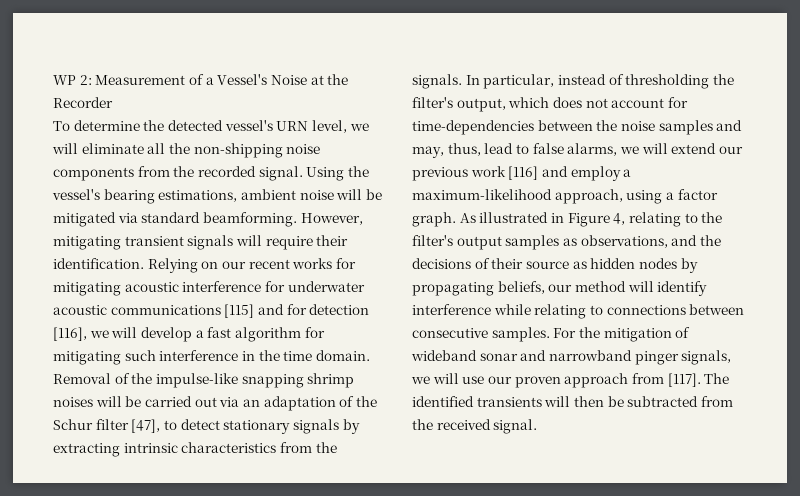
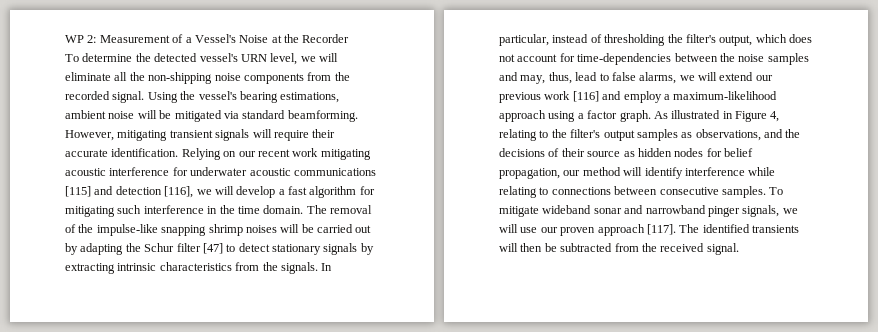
- However, mitigating transient signals will require their identification.
+ However, mitigating transient signals will require their accurate identification.
- Relying on our recent works for mitigating acoustic interference for underwater acoustic communications [115] and for detection [116], we will develop a fast algorithm for mitigating such interference in the time domain.
+ Relying on our recent work mitigating acoustic interference for underwater acoustic communications [115] and detection [116], we will develop a fast algorithm for mitigating such interference in the time domain.
- Removal of the impulse-like snapping shrimp noises will be carried out via an adaptation of the Schur filter [47], to detect stationary signals by extracting intrinsic characteristics from the signals.
+ The removal of the impulse-like snapping shrimp noises will be carried out by adapting the Schur filter [47] to detect stationary signals by extracting intrinsic characteristics from the signals.
- In particular, instead of thresholding the filter's output, which does not account for time-dependencies between the noise samples and may, thus, lead to false alarms, we will extend our previous work [116] and employ a maximum-likelihood approach, using a factor graph.
+ In particular, instead of thresholding the filter's output, which does not account for time-dependencies between the noise samples and may, thus, lead to false alarms, we will extend our previous work [116] and employ a maximum-likelihood approach using a factor graph.
- As illustrated in Figure 4, relating to the filter's output samples as observations, and the decisions of their source as hidden nodes by propagating beliefs, our method will identify interference while relating to connections between consecutive samples.
+ As illustrated in Figure 4, relating to the filter's output samples as observations, and the decisions of their source as hidden nodes for belief propagation, our method will identify interference while relating to connections between consecutive samples.
- For the mitigation of wideband sonar and narrowband pinger signals, we will use our proven approach from [117].
+ To mitigate wideband sonar and narrowband pinger signals, we will use our proven approach [117].

